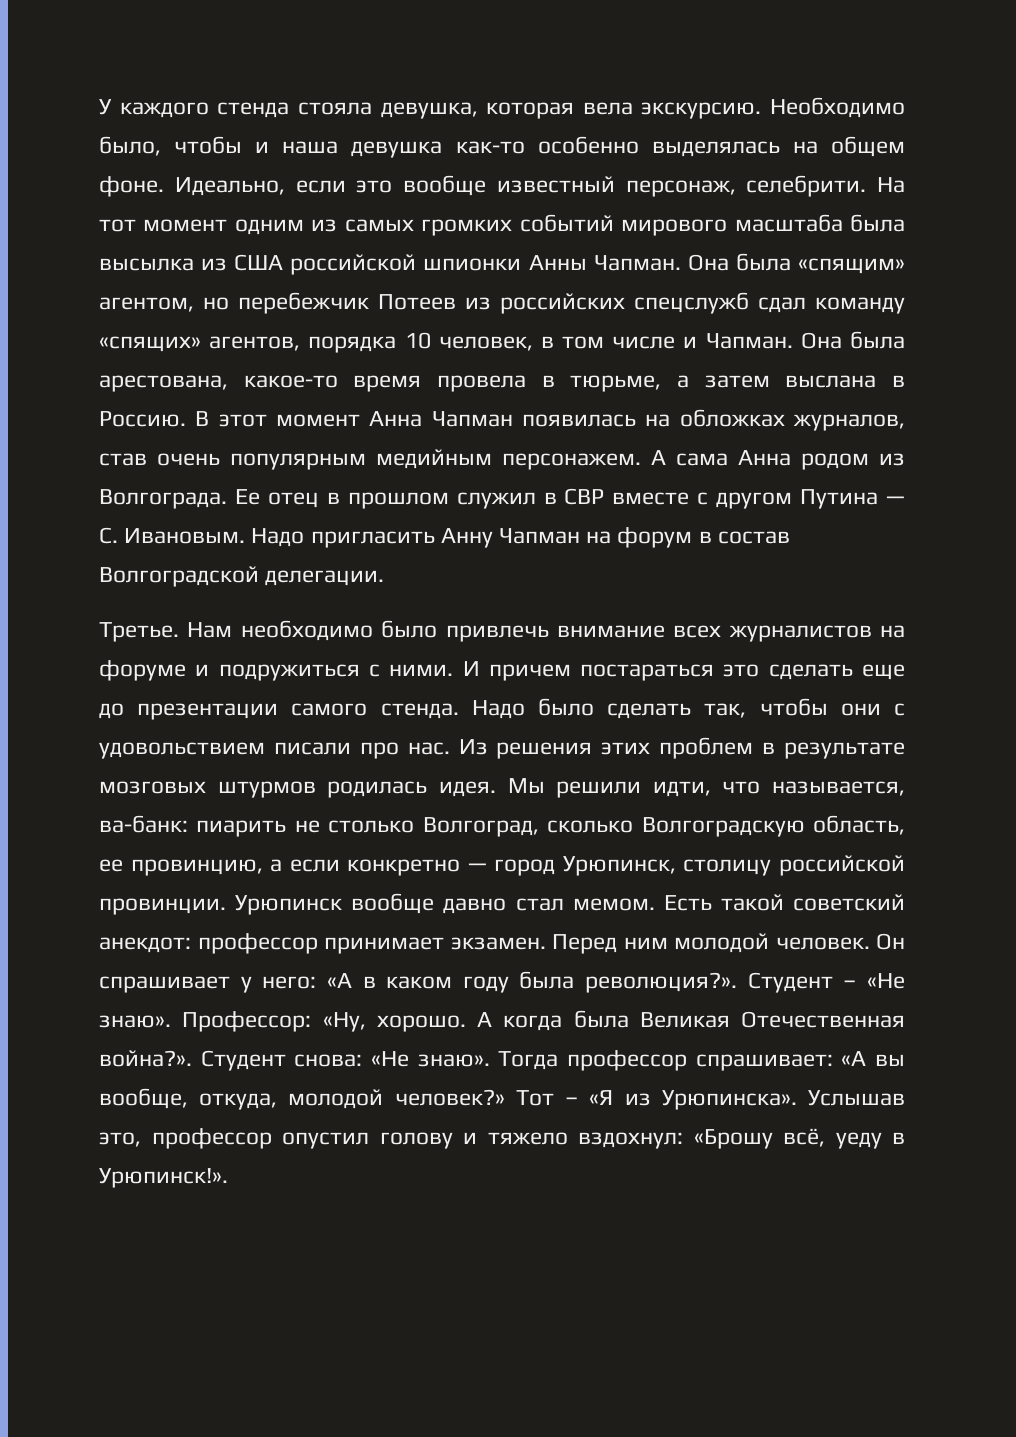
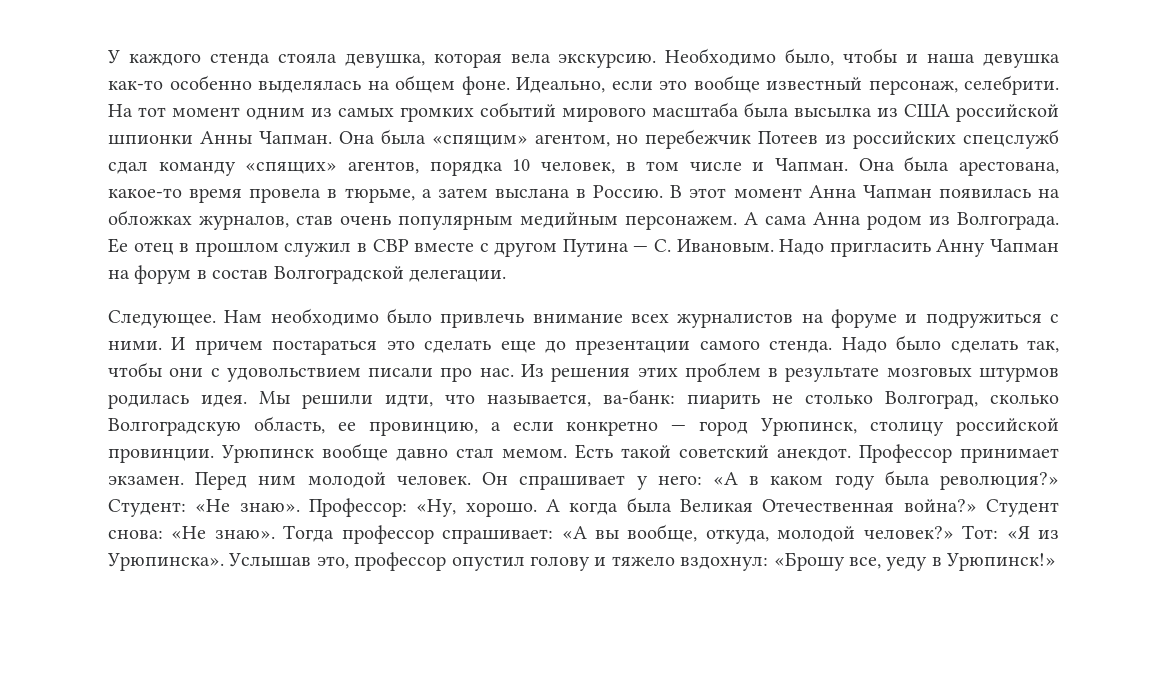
- Третье.
+ Следующее.
- Есть такой советский анекдот: профессор принимает экзамен.
+ Есть такой советский анекдот. Профессор принимает экзамен.
- Он спрашивает у него: «А в каком году была революция?». Студент – «Не знаю».
+ Он спрашивает у него: «А в каком году была революция?» Студент: «Не знаю».
- А когда была Великая Отечественная война?».
+ А когда была Великая Отечественная война?»
- Тот – «Я из Урюпинска».
+ Тот: «Я из Урюпинска».
- Услышав это, профессор опустил голову и тяжело вздохнул: «Брошу всё, уеду в Урюпинск!».
+ Услышав это, профессор опустил голову и тяжело вздохнул: «Брошу все, уеду в Урюпинск!»

